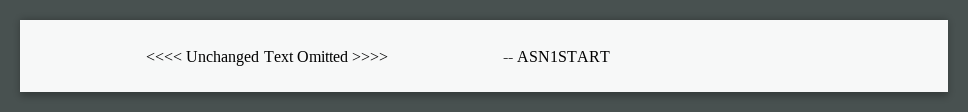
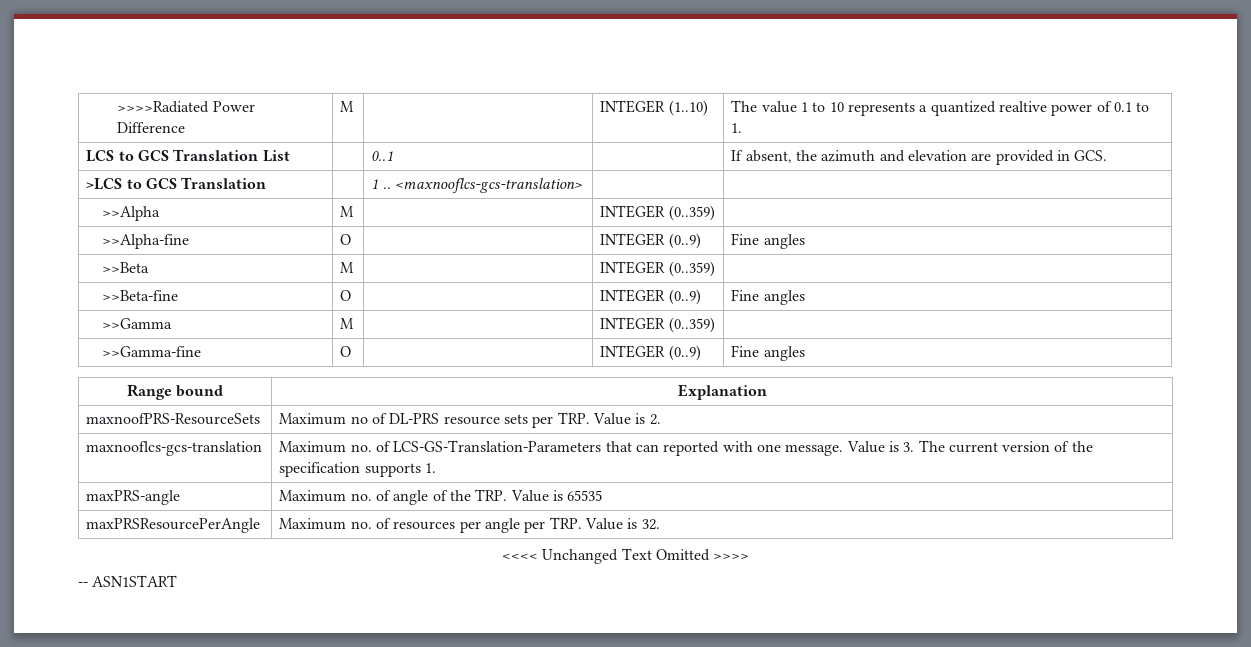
+ >>>>Radiated Power Difference | M | | INTEGER (1..10) | The value 1 to 10 represents a quantized realtive power of 0.1 to 1.
+ LCS to GCS Translation List | | 0..1 | | If absent, the azimuth and elevation are provided in GCS.
+ >LCS to GCS Translation | | 1 .. <maxnooflcs-gcs-translation> | |
+ >>Alpha | M | | INTEGER (0..359) |
+ >>Alpha-fine | O | | INTEGER (0..9) | Fine angles
+ >>Beta | M | | INTEGER (0..359) |
+ >>Beta-fine | O | | INTEGER (0..9) | Fine angles
+ >>Gamma | M | | INTEGER (0..359) |
+ >>Gamma-fine | O | | INTEGER (0..9) | Fine angles
+ Range bound | Explanation
+ maxnoofPRS-ResourceSets | Maximum no of DL-PRS resource sets per TRP. Value is 2.
+ maxnooflcs-gcs-translation | Maximum no. of LCS-GS-Translation-Parameters that can reported with one message. Value is 3. The current version of the specification supports 1.
+ maxPRS-angle | Maximum no. of angle of the TRP. Value is 65535
+ maxPRSResourcePerAngle | Maximum no. of resources per angle per TRP. Value is 32.

